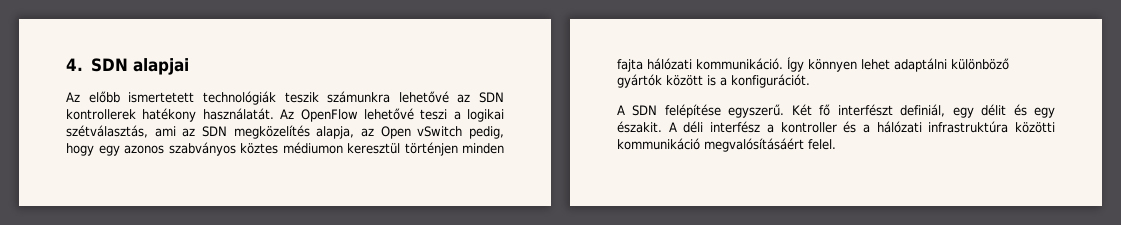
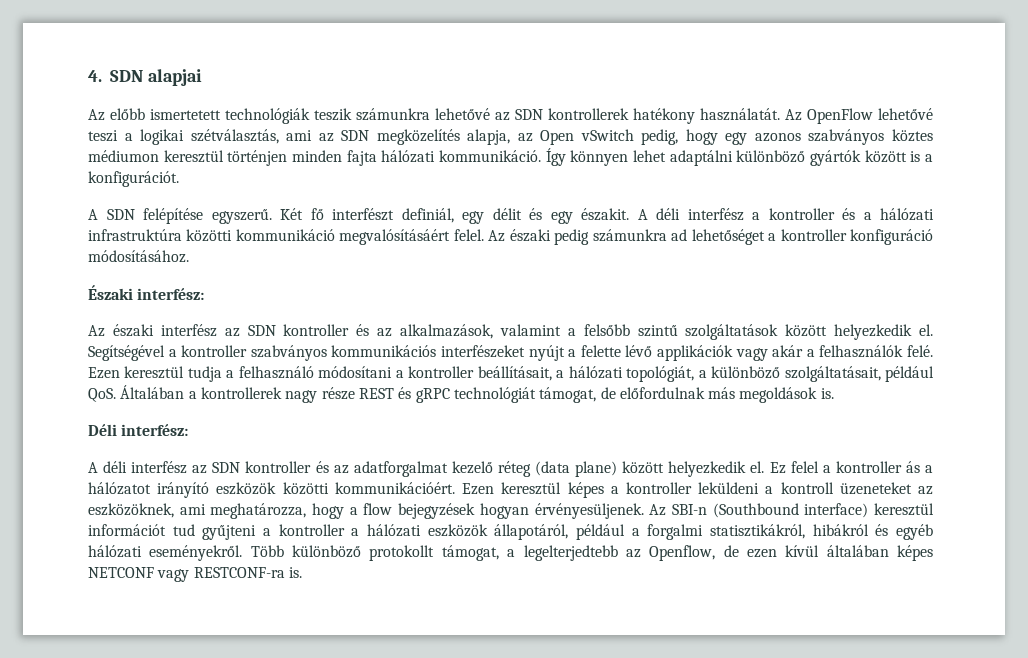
+ Az északi pedig számunkra ad lehetőséget a kontroller konfiguráció módosításához.
+ Északi interfész:
+ Az északi interfész az SDN kontroller és az alkalmazások, valamint a felsőbb szintű szolgáltatások között helyezkedik el. Segítségével a kontroller szabványos kommunikációs interfészeket nyújt a felette lévő applikációk vagy akár a felhasználók felé. Ezen keresztül tudja a felhasználó módosítani a kontroller beállításait, a hálózati topológiát, a különböző szolgáltatásait, például QoS. Általában a kontrollerek nagy része REST és gRPC technológiát támogat, de előfordulnak más megoldások is.
+ Déli interfész:
+ A déli interfész az SDN kontroller és az adatforgalmat kezelő réteg (data plane) között helyezkedik el. Ez felel a kontroller ás a hálózatot irányító eszközök közötti kommunikációért. Ezen keresztül képes a kontroller leküldeni a kontroll üzeneteket az eszközöknek, ami meghatározza, hogy a flow bejegyzések hogyan érvényesüljenek. Az SBI-n (Southbound interface) keresztül információt tud gyűjteni a kontroller a hálózati eszközök állapotáról, például a forgalmi statisztikákról, hibákról és egyéb hálózati eseményekről. Több különböző protokollt támogat, a legelterjedtebb az Openflow, de ezen kívül általában képes NETCONF vagy RESTCONF-ra is.

